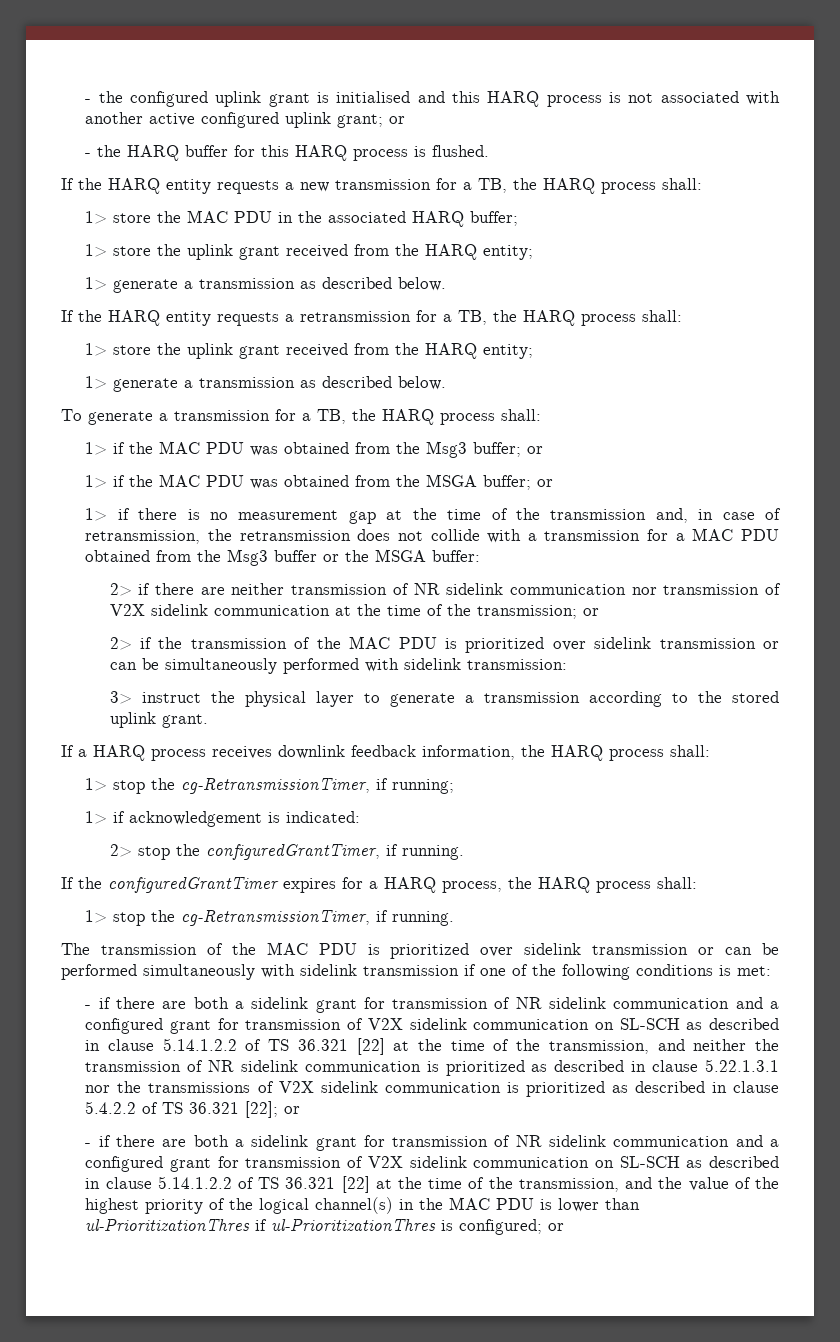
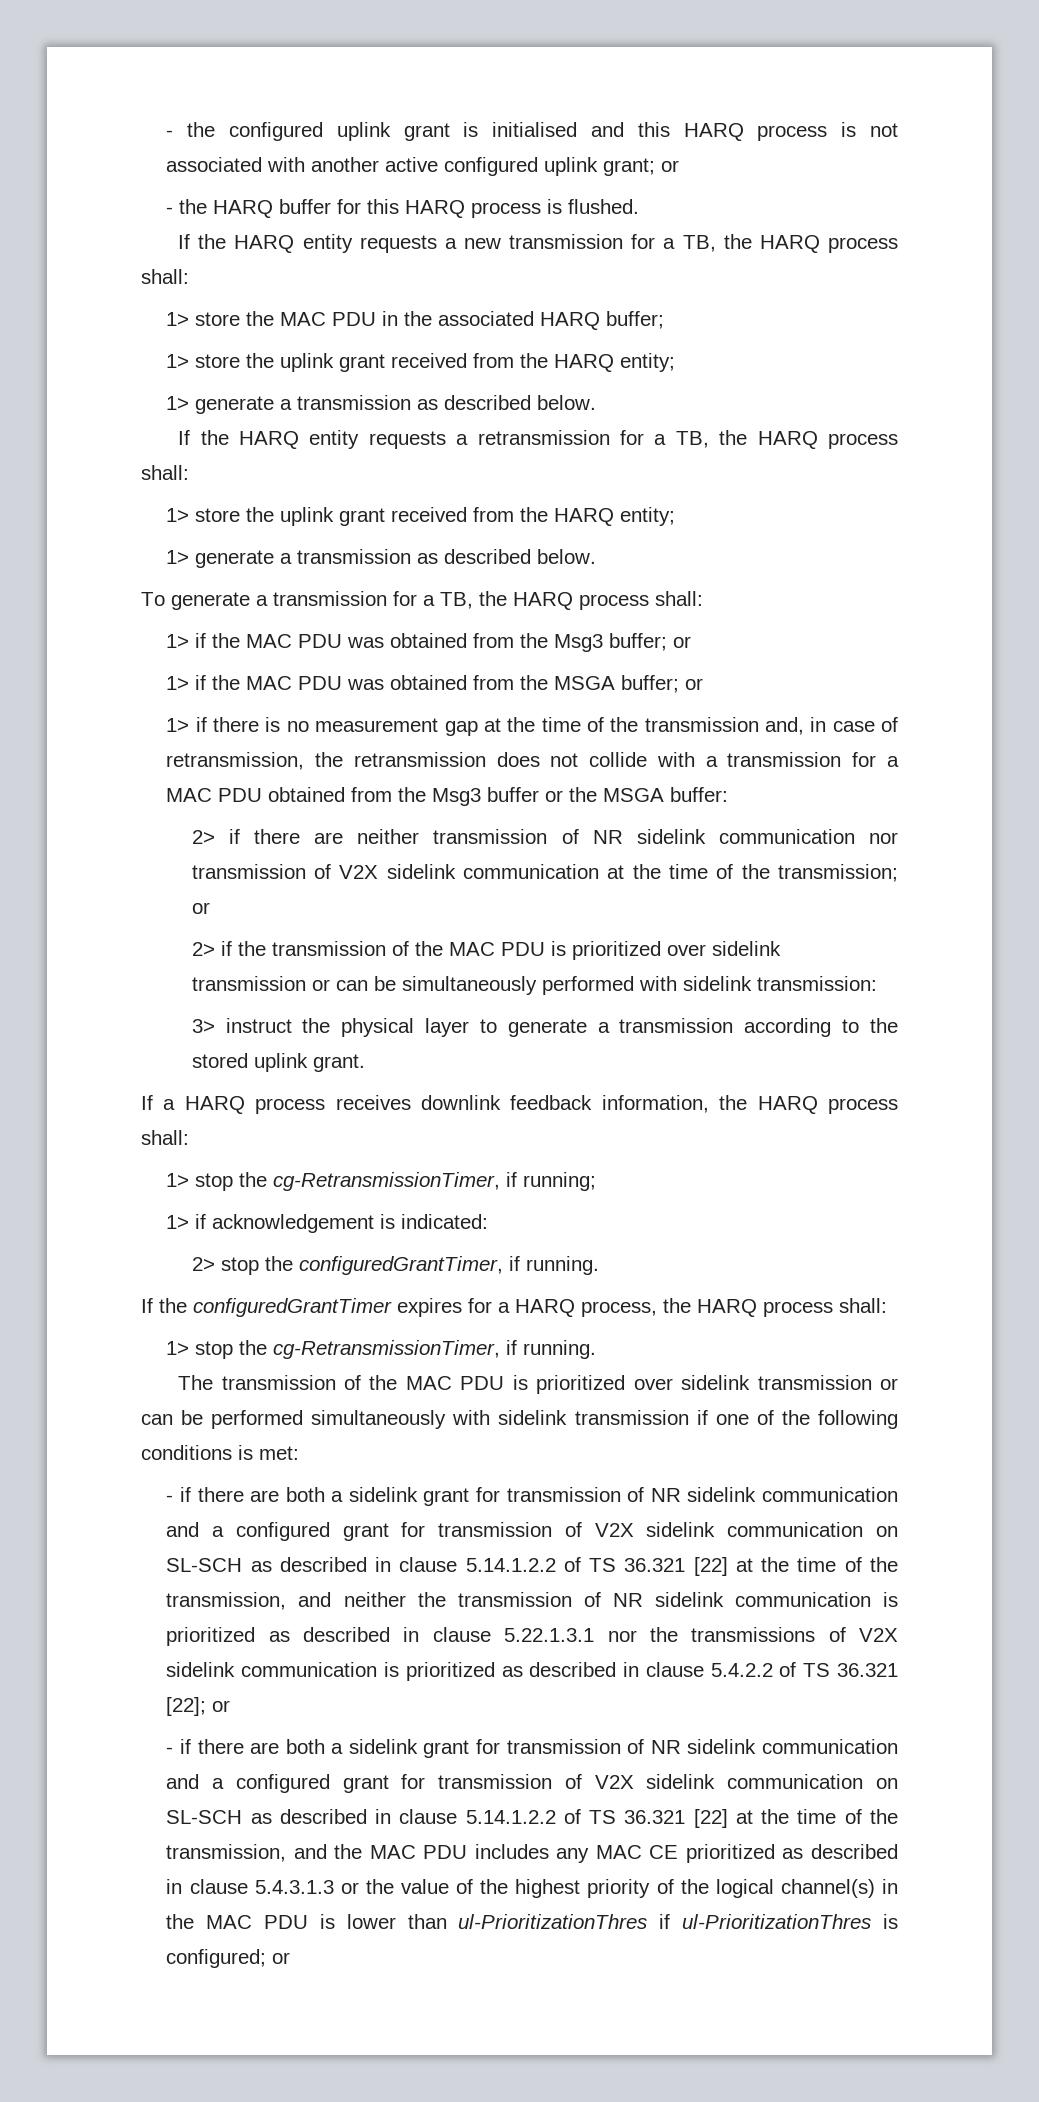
- - if there are both a sidelink grant for transmission of NR sidelink communication and a configured grant for transmission of V2X sidelink communication on SL-SCH as described in clause 5.14.1.2.2 of TS 36.321 [22] at the time of the transmission, and the value of the highest priority of the logical channel(s) in the MAC PDU is lower than ul-PrioritizationThres if ul-PrioritizationThres is configured;
+ - if there are both a sidelink grant for transmission of NR sidelink communication and a configured grant for transmission of V2X sidelink communication on SL-SCH as described in clause 5.14.1.2.2 of TS 36.321 [22] at the time of the transmission, and the MAC PDU includes any MAC CE prioritized as described in clause 5.4.3.1.3 or the value of the highest priority of the logical channel(s) in the MAC PDU is lower than ul-PrioritizationThres if ul-PrioritizationThres is configured;

